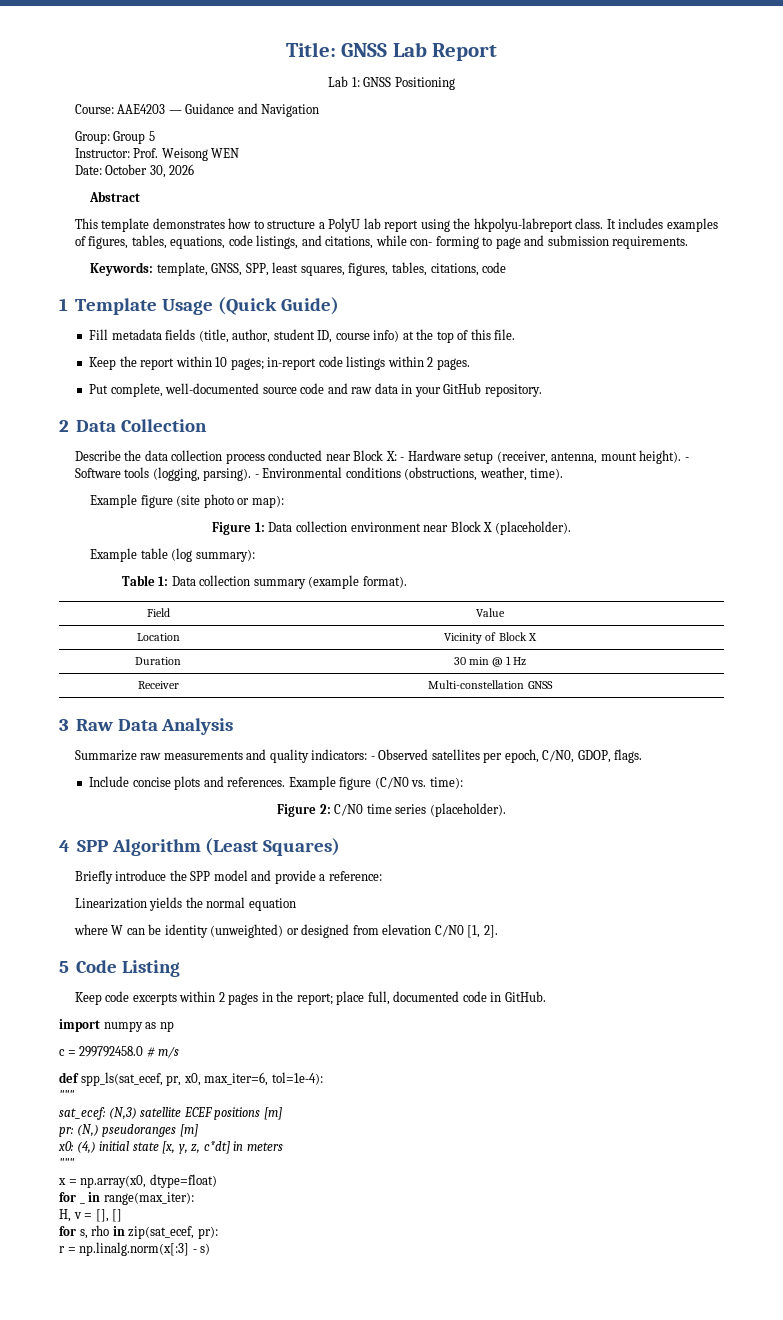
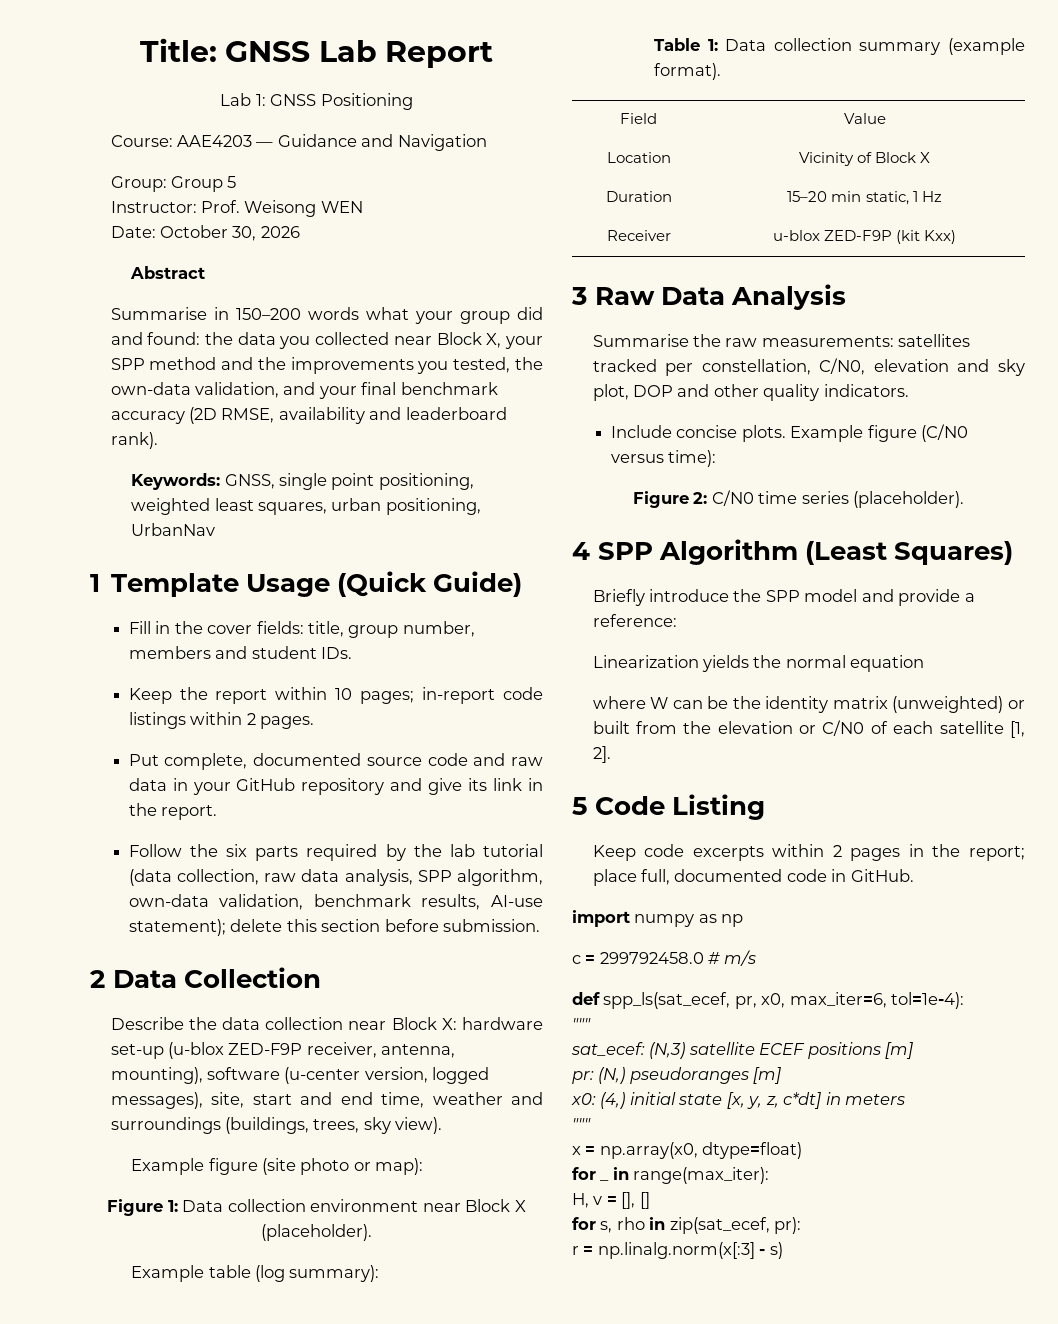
- This template demonstrates how to structure a PolyU lab report using the hkpolyu-labreport class. It includes examples of figures, tables, equations, code listings, and citations, while con- forming to page and submission requirements.
- Keywords: template, GNSS, SPP, least squares, figures, tables, citations, code
+ Summarise in 150–200 words what your group did and found: the data you collected near Block X, your SPP method and the improvements you tested, the own-data validation, and your final benchmark accuracy (2D RMSE, availability and leaderboard rank).
+ Keywords: GNSS, single point positioning, weighted least squares, urban positioning, UrbanNav
- Fill metadata fields (title, author, student ID, course info) at the top of this file.
+ Fill in the cover fields: title, group number, members and student IDs.
- Put complete, well-documented source code and raw data in your GitHub repository.
+ Put complete, documented source code and raw data in your GitHub repository and give its link in the report.
+ Follow the six parts required by the lab tutorial (data collection, raw data analysis, SPP algorithm, own-data validation, benchmark results, AI-use statement); delete this section before submission.
- Describe the data collection process conducted near Block X: - Hardware setup (receiver, antenna, mount height). - Software tools (logging, parsing). - Environmental conditions (obstructions, weather, time).
+ Describe the data collection near Block X: hardware set-up (u-blox ZED-F9P receiver, antenna, mounting), software (u-center version, logged messages), site, start and end time, weather and surroundings (buildings, trees, sky view).
- Duration | 30 min @ 1 Hz
+ Duration | 15–20 min static, 1 Hz
- Receiver | Multi-constellation GNSS
+ Receiver | u-blox ZED-F9P (kit Kxx)
- Summarize raw measurements and quality indicators: - Observed satellites per epoch, C/N0, GDOP, flags.
+ Summarise the raw measurements: satellites tracked per constellation, C/N0, elevation and sky plot, DOP and other quality indicators.
- Include concise plots and references.
+ Include concise plots.
- Example figure (C/N0 vs. time):
+ Example figure (C/N0 versus time):
- where W can be identity (unweighted) or designed from elevation C/N0 [1, 2].
+ where W can be the identity matrix (unweighted) or built from the elevation or C/N0 of each satellite [1, 2].

